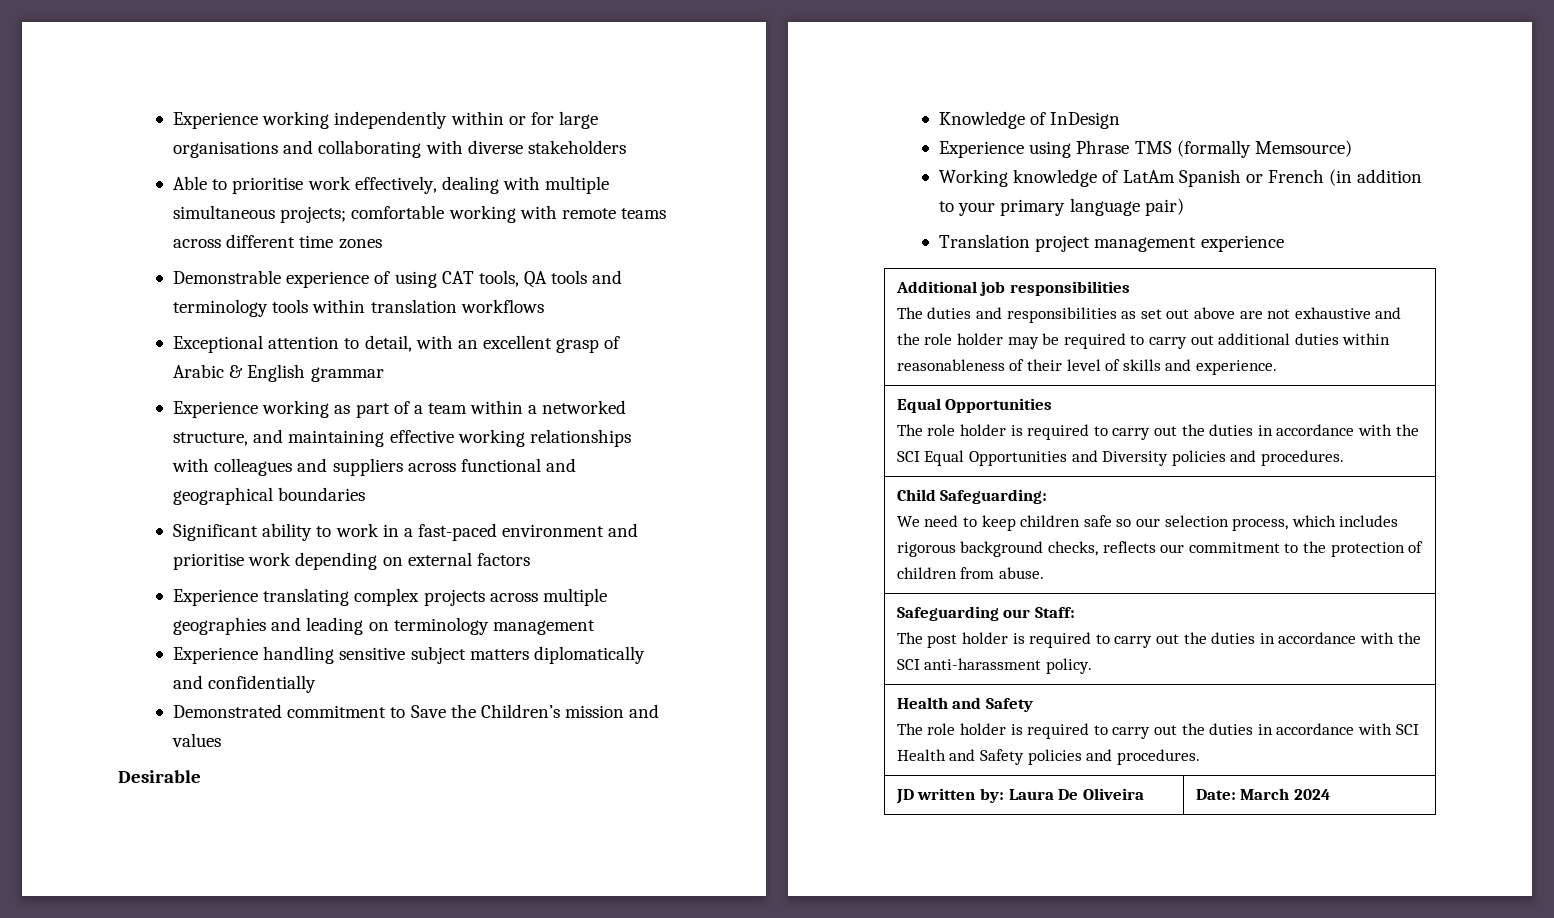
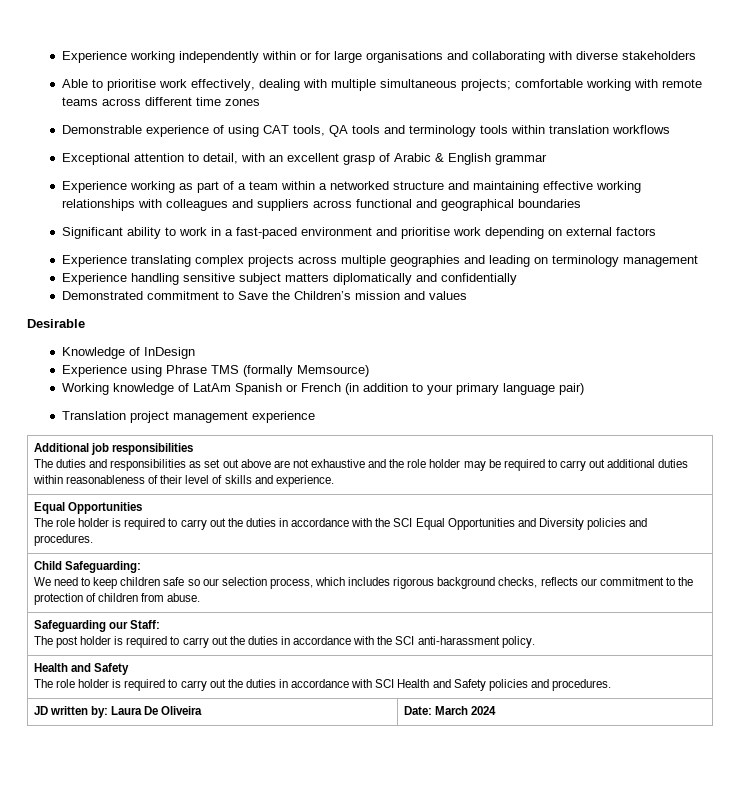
- Experience working as part of a team within a networked structure, and maintaining effective working relationships with colleagues and suppliers across functional and geographical boundaries
+ Experience working as part of a team within a networked structure and maintaining effective working relationships with colleagues and suppliers across functional and geographical boundaries

